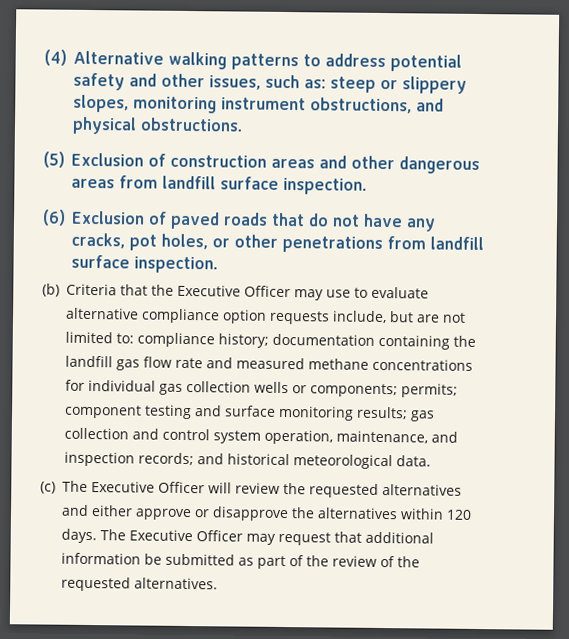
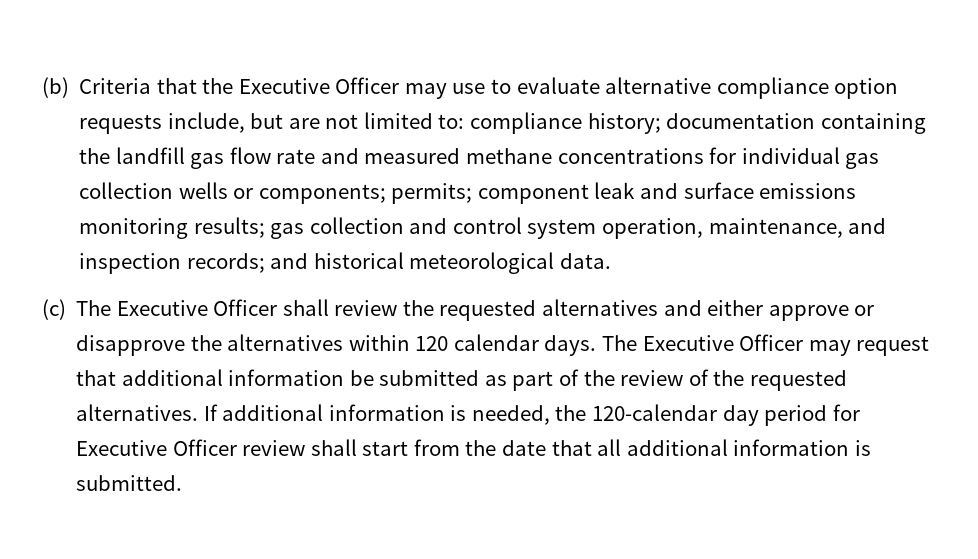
- (4) Alternative walking patterns to address potential safety and other issues, such as: steep or slippery slopes, monitoring instrument obstructions, and physical obstructions.
- (5) Exclusion of construction areas and other dangerous areas from landfill surface inspection.
- (6) Exclusion of paved roads that do not have any cracks, pot holes, or other penetrations from landfill surface inspection.
- (b) Criteria that the Executive Officer may use to evaluate alternative compliance option requests include, but are not limited to: compliance history; documentation containing the landfill gas flow rate and measured methane concentrations for individual gas collection wells or components; permits; component testing and surface monitoring results; gas collection and control system operation, maintenance, and inspection records; and historical meteorological data.
+ (b) Criteria that the Executive Officer may use to evaluate alternative compliance option requests include, but are not limited to: compliance history; documentation containing the landfill gas flow rate and measured methane concentrations for individual gas collection wells or components; permits; component leak and surface emissions monitoring results; gas collection and control system operation, maintenance, and inspection records; and historical meteorological data.
- (c) The Executive Officer will review the requested alternatives and either approve or disapprove the alternatives within 120 days.
+ (c) The Executive Officer shall review the requested alternatives and either approve or disapprove the alternatives within 120 calendar days.
+ If additional information is needed, the 120-calendar day period for Executive Officer review shall start from the date that all additional information is submitted.

